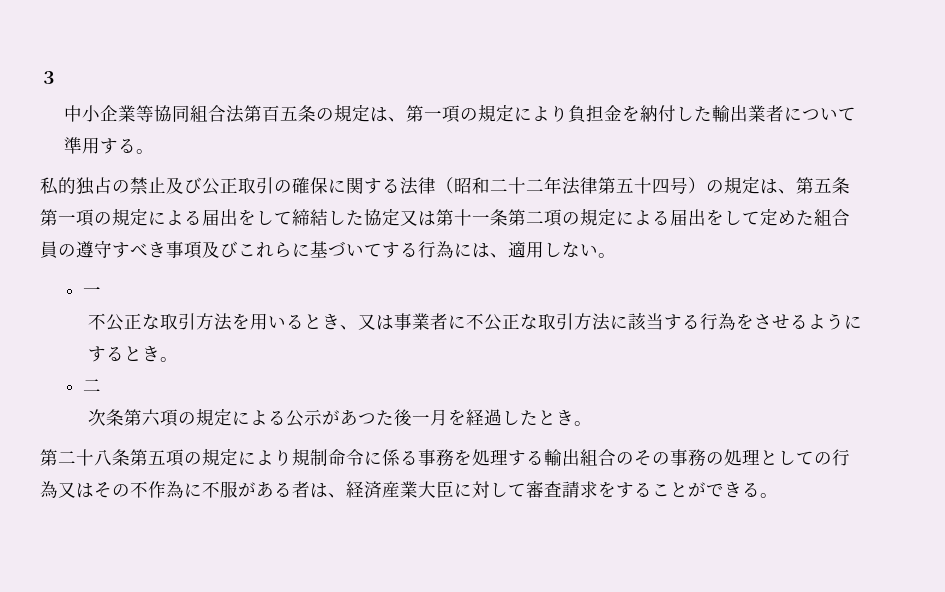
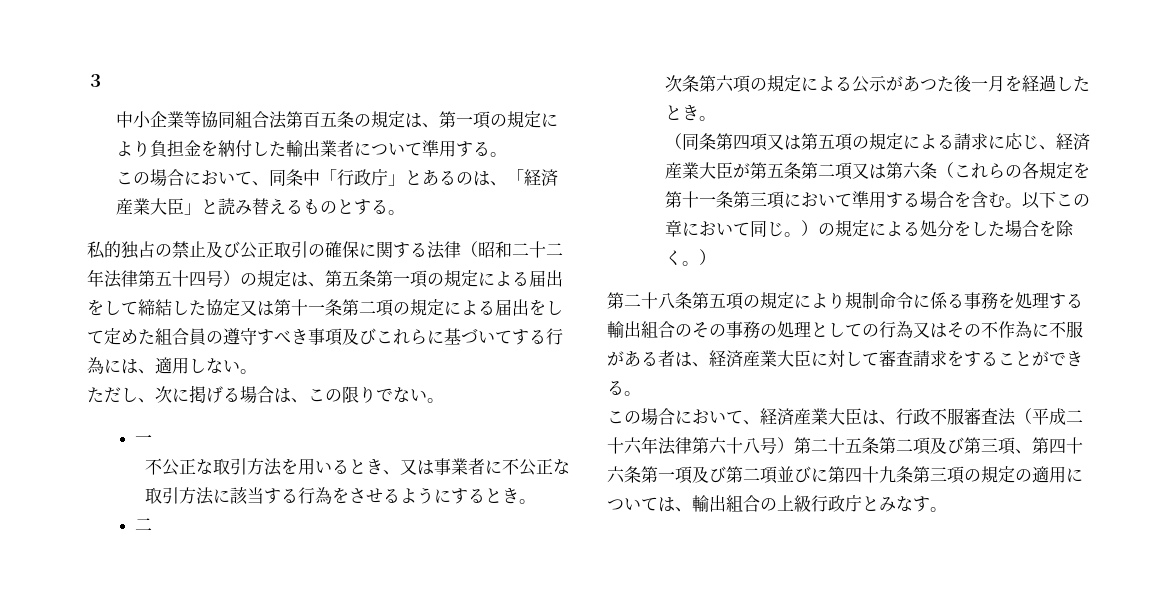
+ この場合において、同条中「行政庁」とあるのは、「経済産業大臣」と読み替えるものとする。
+ ただし、次に掲げる場合は、この限りでない。
+ （同条第四項又は第五項の規定による請求に応じ、経済産業大臣が第五条第二項又は第六条（これらの各規定を第十一条第三項において準用する場合を含む。以下この章において同じ。）の規定による処分をした場合を除く。）
+ この場合において、経済産業大臣は、行政不服審査法（平成二十六年法律第六十八号）第二十五条第二項及び第三項、第四十六条第一項及び第二項並びに第四十九条第三項の規定の適用については、輸出組合の上級行政庁とみなす。

